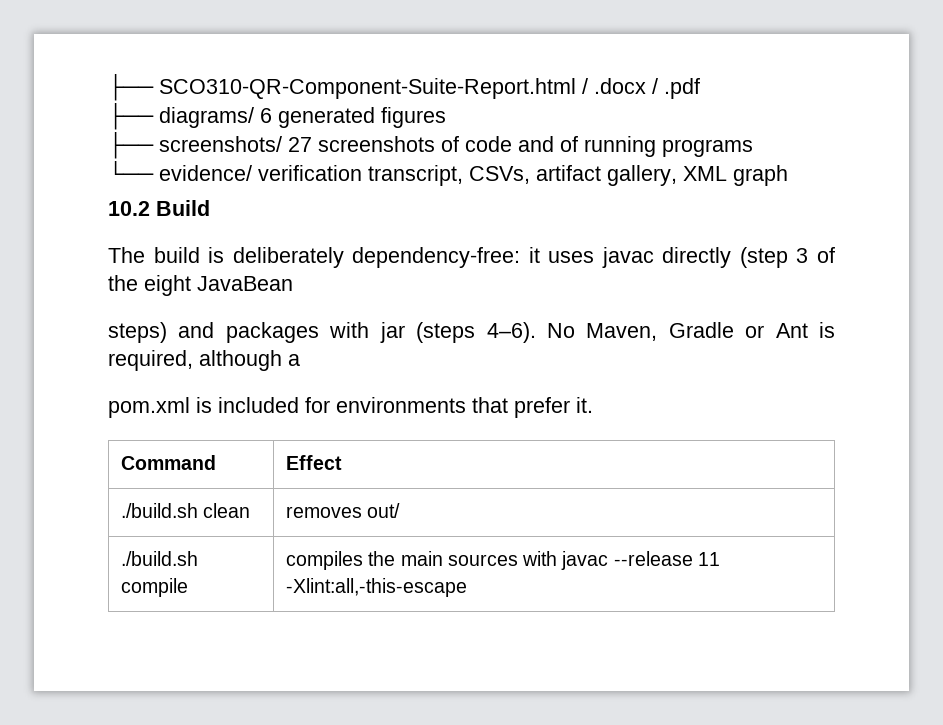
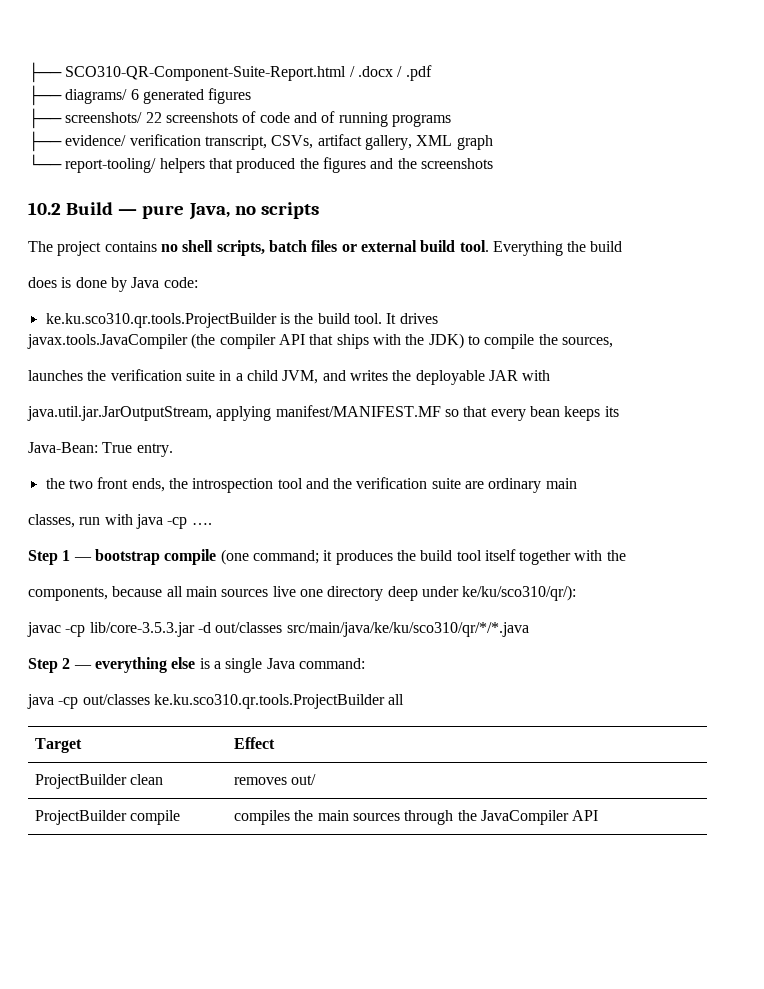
- ├── screenshots/ 27 screenshots of code and of running programs
+ ├── screenshots/ 22 screenshots of code and of running programs
- └── evidence/ verification transcript, CSVs, artifact gallery, XML graph
+ ├── evidence/ verification transcript, CSVs, artifact gallery, XML graph
- 10.2 Build
- The build is deliberately dependency-free: it uses javac directly (step 3 of the eight JavaBean
- steps) and packages with jar (steps 4–6). No Maven, Gradle or Ant is required, although a
- pom.xml is included for environments that prefer it.
- Command | Effect
+ └── report-tooling/ helpers that produced the figures and the screenshots
+ 10.2 Build — pure Java, no scripts
+ The project contains no shell scripts, batch files or external build tool. Everything the build
+ does is done by Java code:
+ ke.ku.sco310.qr.tools.ProjectBuilder is the build tool. It drives
+ javax.tools.JavaCompiler (the compiler API that ships with the JDK) to compile the sources,
+ launches the verification suite in a child JVM, and writes the deployable JAR with
+ java.util.jar.JarOutputStream, applying manifest/MANIFEST.MF so that every bean keeps its
+ Java-Bean: True entry.
+ the two front ends, the introspection tool and the verification suite are ordinary main
+ classes, run with java -cp ….
+ Step 1 — bootstrap compile (one command; it produces the build tool itself together with the
+ components, because all main sources live one directory deep under ke/ku/sco310/qr/):
+ javac -cp lib/core-3.5.3.jar -d out/classes src/main/java/ke/ku/sco310/qr/*/*.java
+ Step 2 — everything else is a single Java command:
+ java -cp out/classes ke.ku.sco310.qr.tools.ProjectBuilder all
+ Target | Effect
- ./build.sh clean | removes out/
+ ProjectBuilder clean | removes out/
- ./build.sh compile | compiles the main sources with javac --release 11 -Xlint:all,-this-escape
+ ProjectBuilder compile | compiles the main sources through the JavaCompiler API

